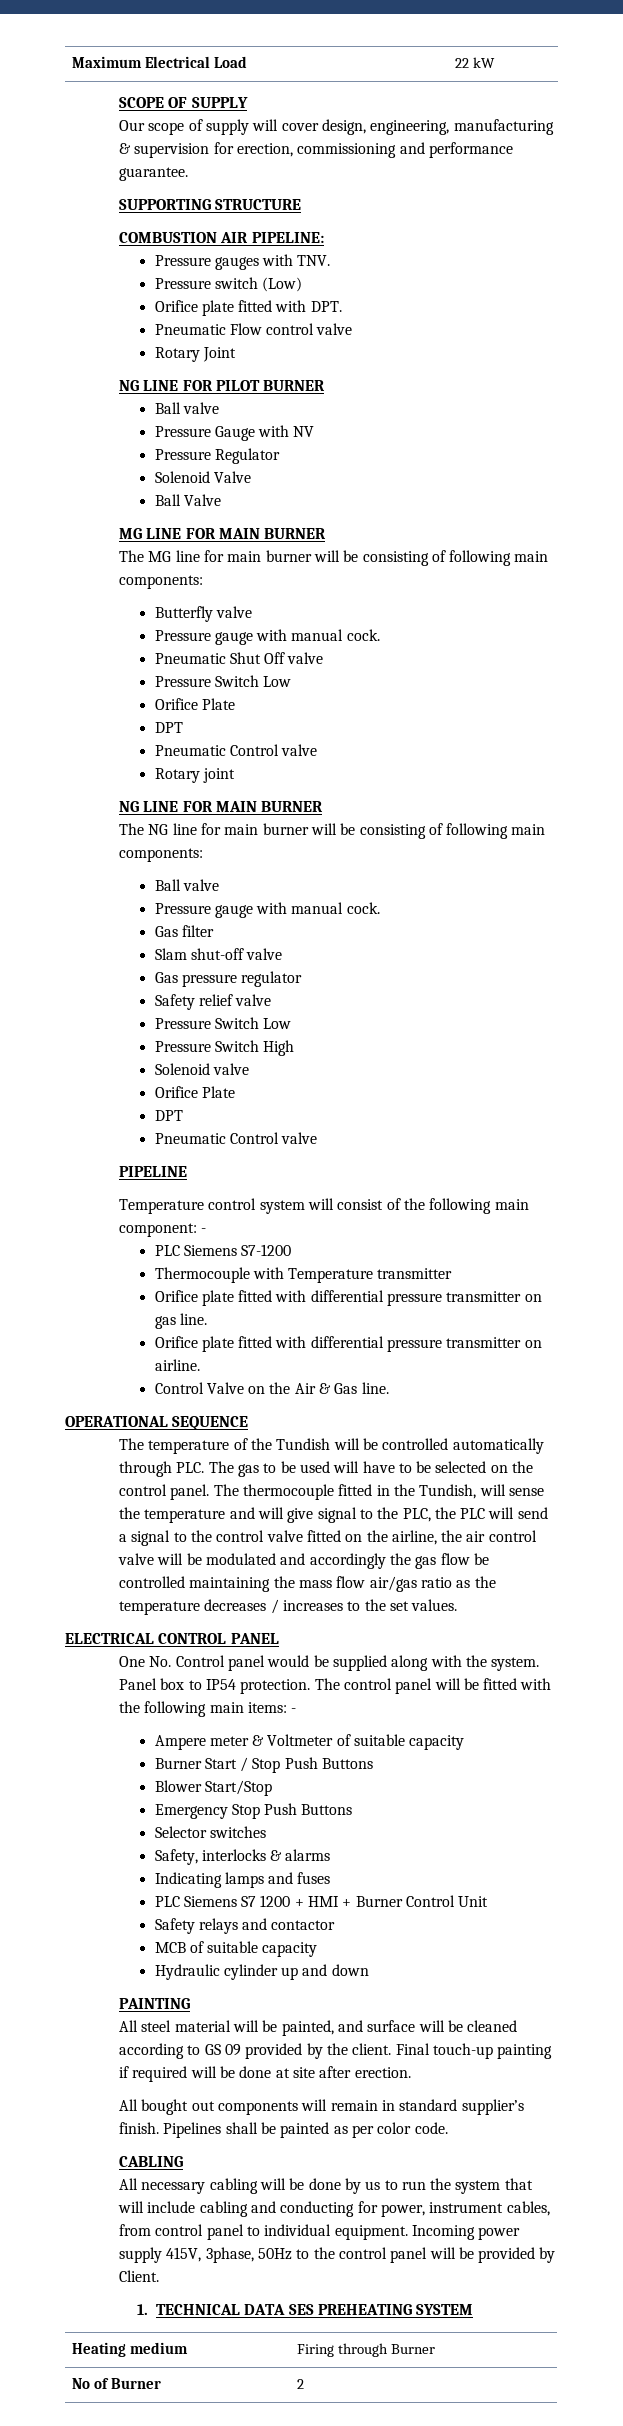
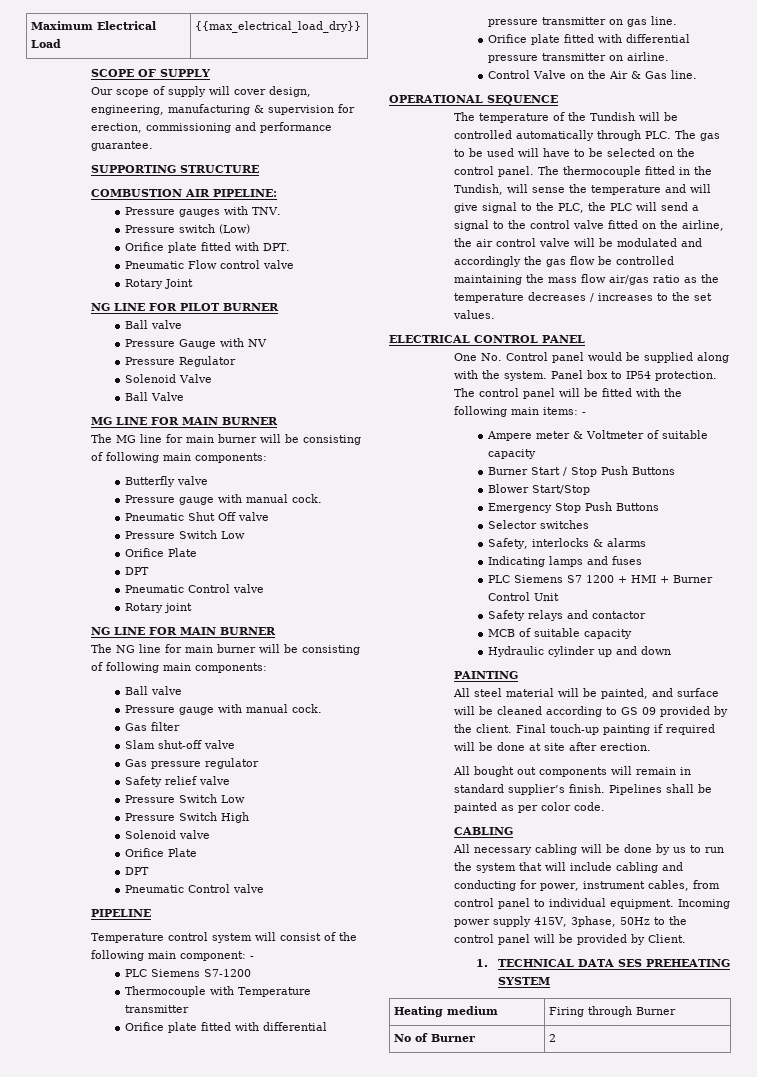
- Maximum Electrical Load | 22 kW
+ Maximum Electrical Load | {{max_electrical_load_dry}}

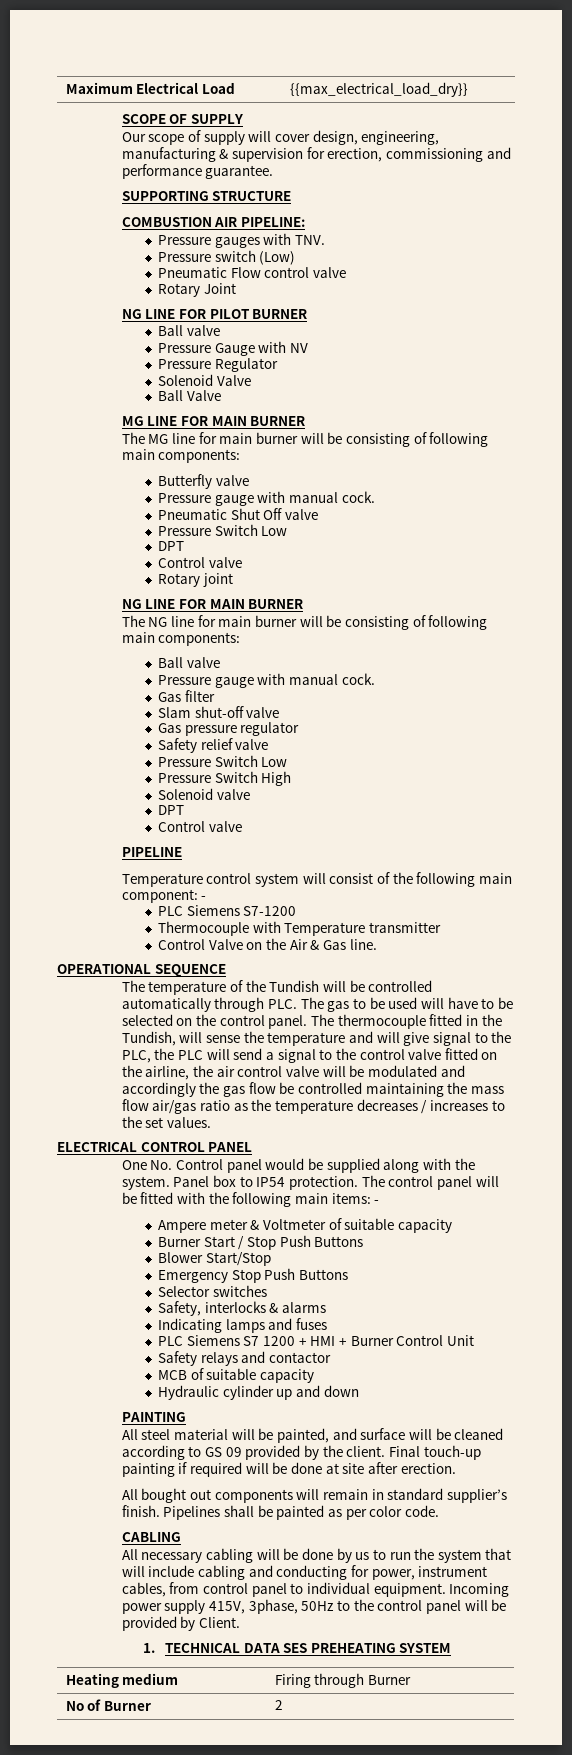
- Orifice plate fitted with DPT.
  Pneumatic Shut Off valve
  Pressure Switch Low
- Orifice Plate
  DPT
- Pneumatic Control valve
+ Control valve
  Solenoid valve
- Orifice Plate
  DPT
- Pneumatic Control valve
+ Control valve
- Orifice plate fitted with differential pressure transmitter on gas line.
- Orifice plate fitted with differential pressure transmitter on airline.

